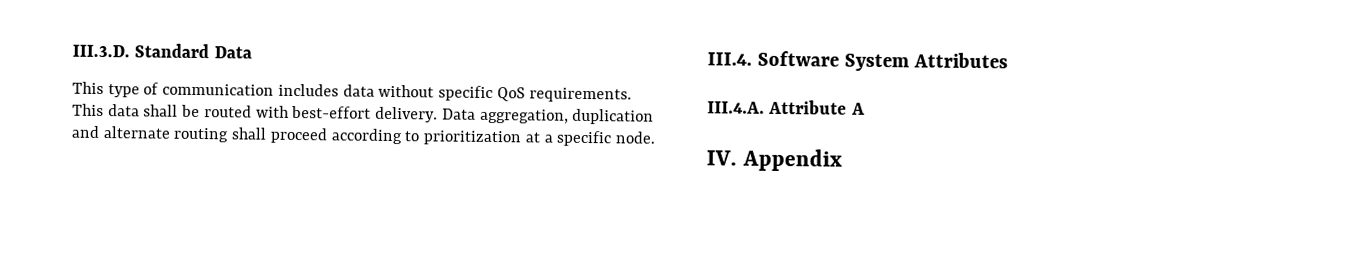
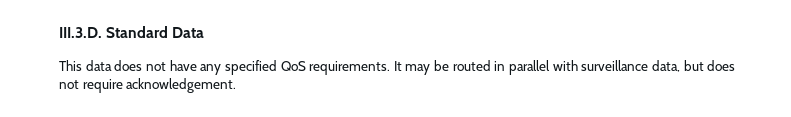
- This type of communication includes data without specific QoS requirements. This data shall be routed with best-effort delivery. Data aggregation, duplication and alternate routing shall proceed according to prioritization at a specific node.
- III.4. Software System Attributes
- III.4.A. Attribute A
- IV. Appendix
+ This data does not have any specified QoS requirements. It may be routed in parallel with surveillance data, but does not require acknowledgement.

